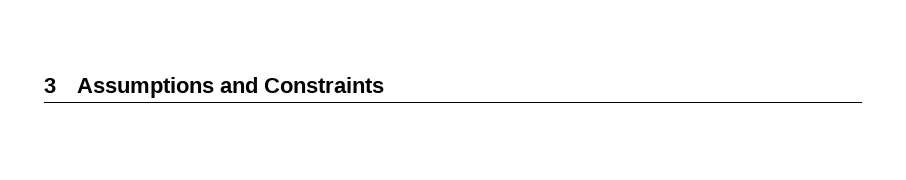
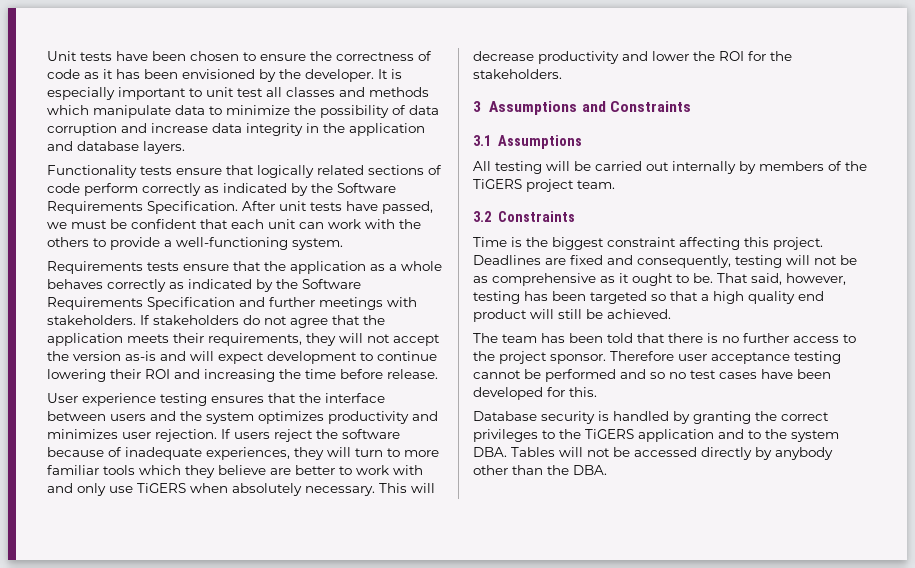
+ Unit tests have been chosen to ensure the correctness of code as it has been envisioned by the developer. It is especially important to unit test all classes and methods which manipulate data to minimize the possibility of data corruption and increase data integrity in the application and database layers.
+ Functionality tests ensure that logically related sections of code perform correctly as indicated by the Software Requirements Specification. After unit tests have passed, we must be confident that each unit can work with the others to provide a well-functioning system.
+ Requirements tests ensure that the application as a whole behaves correctly as indicated by the Software Requirements Specification and further meetings with stakeholders. If stakeholders do not agree that the application meets their requirements, they will not accept the version as-is and will expect development to continue lowering their ROI and increasing the time before release.
+ User experience testing ensures that the interface between users and the system optimizes productivity and minimizes user rejection. If users reject the software because of inadequate experiences, they will turn to more familiar tools which they believe are better to work with and only use TiGERS when absolutely necessary. This will decrease productivity and lower the ROI for the stakeholders.
  3 Assumptions and Constraints
+ 3.1 Assumptions
+ All testing will be carried out internally by members of the TiGERS project team.
+ 3.2 Constraints
+ Time is the biggest constraint affecting this project. Deadlines are fixed and consequently, testing will not be as comprehensive as it ought to be. That said, however, testing has been targeted so that a high quality end product will still be achieved.
+ The team has been told that there is no further access to the project sponsor. Therefore user acceptance testing cannot be performed and so no test cases have been developed for this.
+ Database security is handled by granting the correct privileges to the TiGERS application and to the system DBA. Tables will not be accessed directly by anybody other than the DBA.

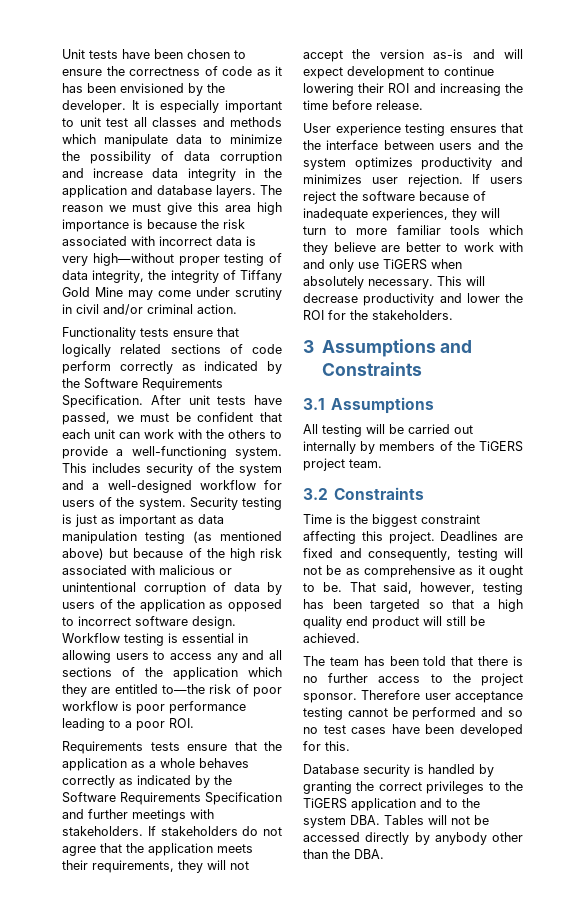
+ The reason we must give this area high importance is because the risk associated with incorrect data is very high—without proper testing of data integrity, the integrity of Tiffany Gold Mine may come under scrutiny in civil and/or criminal action.
+ This includes security of the system and a well-designed workflow for users of the system. Security testing is just as important as data manipulation testing (as mentioned above) but because of the high risk associated with malicious or unintentional corruption of data by users of the application as opposed to incorrect software design. Workflow testing is essential in allowing users to access any and all sections of the application which they are entitled to—the risk of poor workflow is poor performance leading to a poor ROI.

